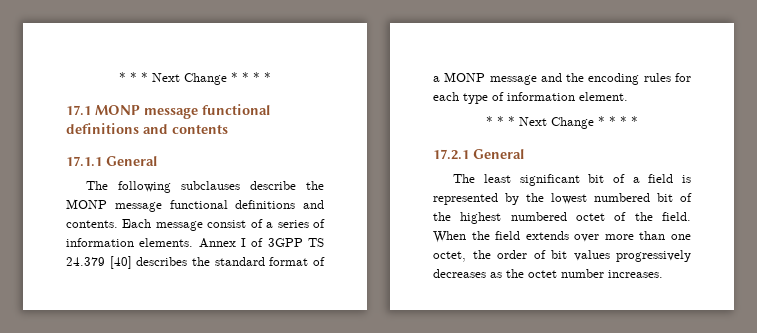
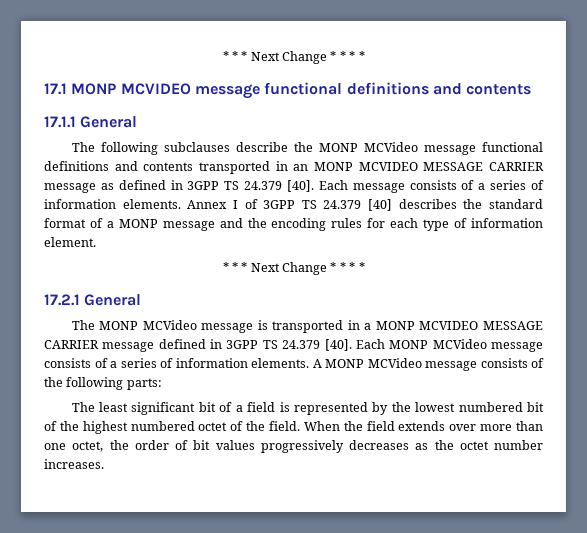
- 17.1 MONP message functional definitions and contents
+ 17.1 MONP MCVIDEO message functional definitions and contents
- The following subclauses describe the MONP message functional definitions and contents.
+ The following subclauses describe the MONP MCVideo message functional definitions and contents transported in an MONP MCVIDEO MESSAGE CARRIER message as defined in 3GPP TS 24.379 [40].
- Each message consist of a series of information elements.
+ Each message consists of a series of information elements.
+ The MONP MCVideo message is transported in a MONP MCVIDEO MESSAGE CARRIER message defined in 3GPP TS 24.379 [40]. Each MONP MCVideo message consists of a series of information elements. A MONP MCVideo message consists of the following parts:

